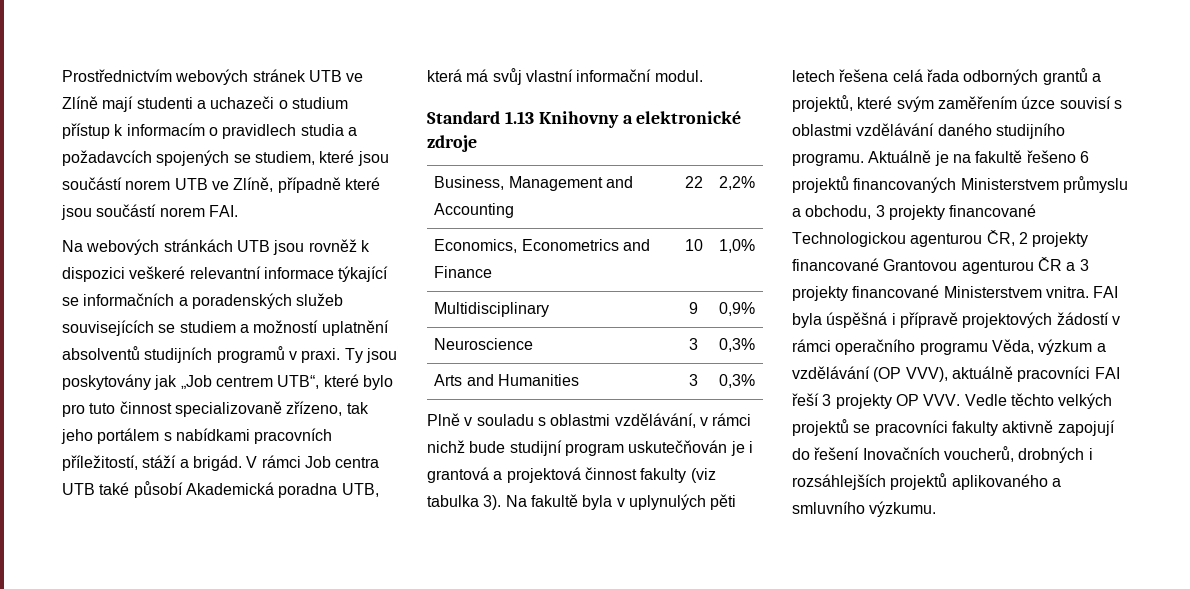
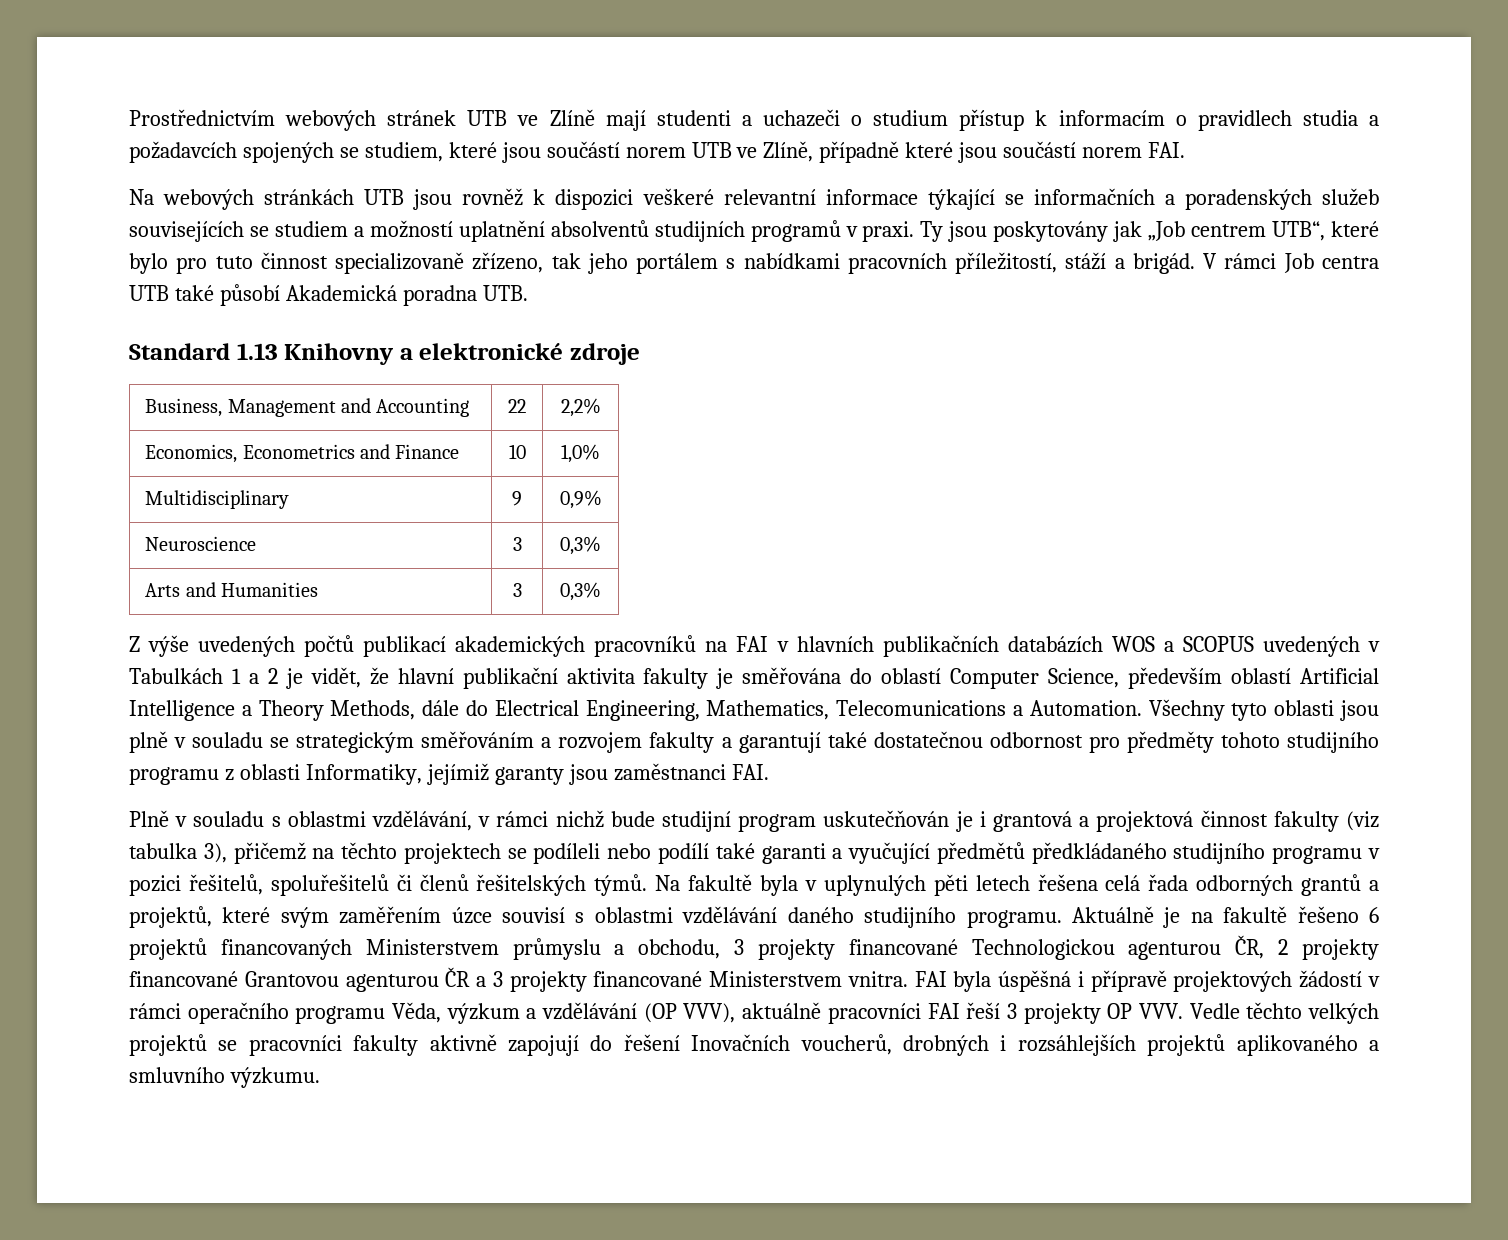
- V rámci Job centra UTB také působí Akademická poradna UTB, která má svůj vlastní informační modul.
+ V rámci Job centra UTB také působí Akademická poradna UTB.
+ Z výše uvedených počtů publikací akademických pracovníků na FAI v hlavních publikačních databázích WOS a SCOPUS uvedených v Tabulkách 1 a 2 je vidět, že hlavní publikační aktivita fakulty je směřována do oblastí Computer Science, především oblastí Artificial Intelligence a Theory Methods, dále do Electrical Engineering, Mathematics, Telecomunications a Automation. Všechny tyto oblasti jsou plně v souladu se strategickým směřováním a rozvojem fakulty a garantují také dostatečnou odbornost pro předměty tohoto studijního programu z oblasti Informatiky, jejímiž garanty jsou zaměstnanci FAI.
- Plně v souladu s oblastmi vzdělávání, v rámci nichž bude studijní program uskutečňován je i grantová a projektová činnost fakulty (viz tabulka 3).
+ Plně v souladu s oblastmi vzdělávání, v rámci nichž bude studijní program uskutečňován je i grantová a projektová činnost fakulty (viz tabulka 3), přičemž na těchto projektech se podíleli nebo podílí také garanti a vyučující předmětů předkládaného studijního programu v pozici řešitelů, spoluřešitelů či členů řešitelských týmů.

